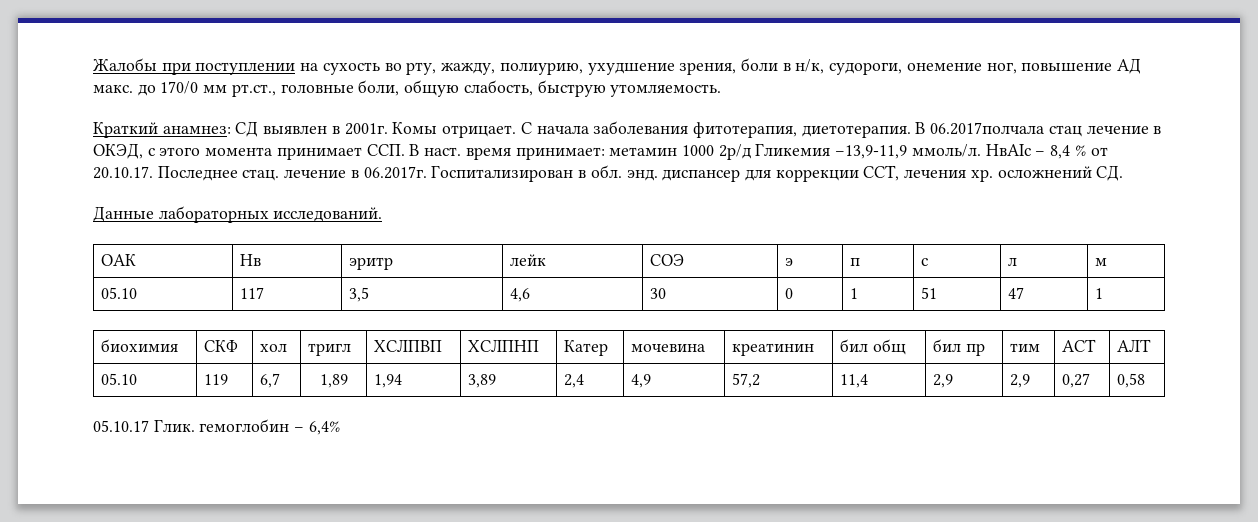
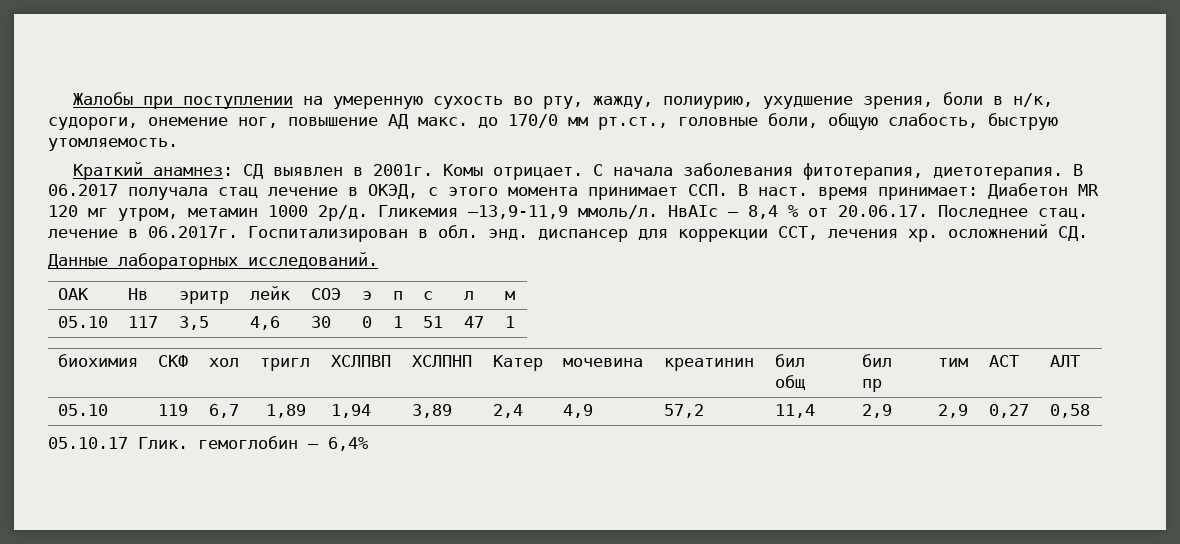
- Жалобы при поступлении на сухость во рту, жажду, полиурию, ухудшение зрения, боли в н/к, судороги, онемение ног, повышение АД макс. до 170/0 мм рт.ст., головные боли, общую слабость, быструю утомляемость.
+ Жалобы при поступлении на умеренную сухость во рту, жажду, полиурию, ухудшение зрения, боли в н/к, судороги, онемение ног, повышение АД макс. до 170/0 мм рт.ст., головные боли, общую слабость, быструю утомляемость.
- В 06.2017полчала стац лечение в ОКЭД, с этого момента принимает ССП. В наст. время принимает: метамин 1000 2р/д Гликемия –13,9-11,9 ммоль/л.
+ В 06.2017 получала стац лечение в ОКЭД, с этого момента принимает ССП. В наст. время принимает: Диабетон MR 120 мг утром, метамин 1000 2р/д. Гликемия –13,9-11,9 ммоль/л.
- НвАIс – 8,4 % от 20.10.17. Последнее стац. лечение в 06.2017г. Госпитализирован в обл. энд. диспансер для коррекции ССТ, лечения хр. осложнений СД.
+ НвАIс – 8,4 % от 20.06.17. Последнее стац. лечение в 06.2017г. Госпитализирован в обл. энд. диспансер для коррекции ССТ, лечения хр. осложнений СД.

